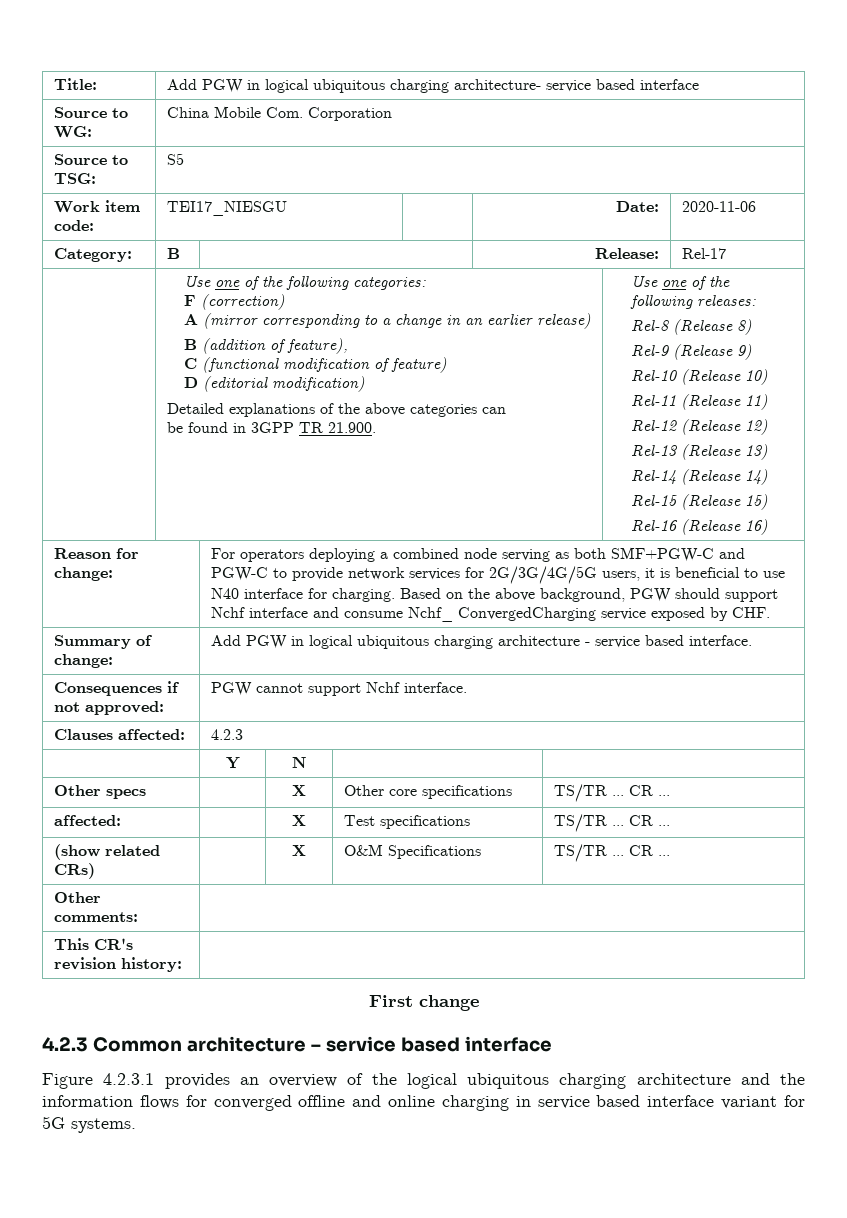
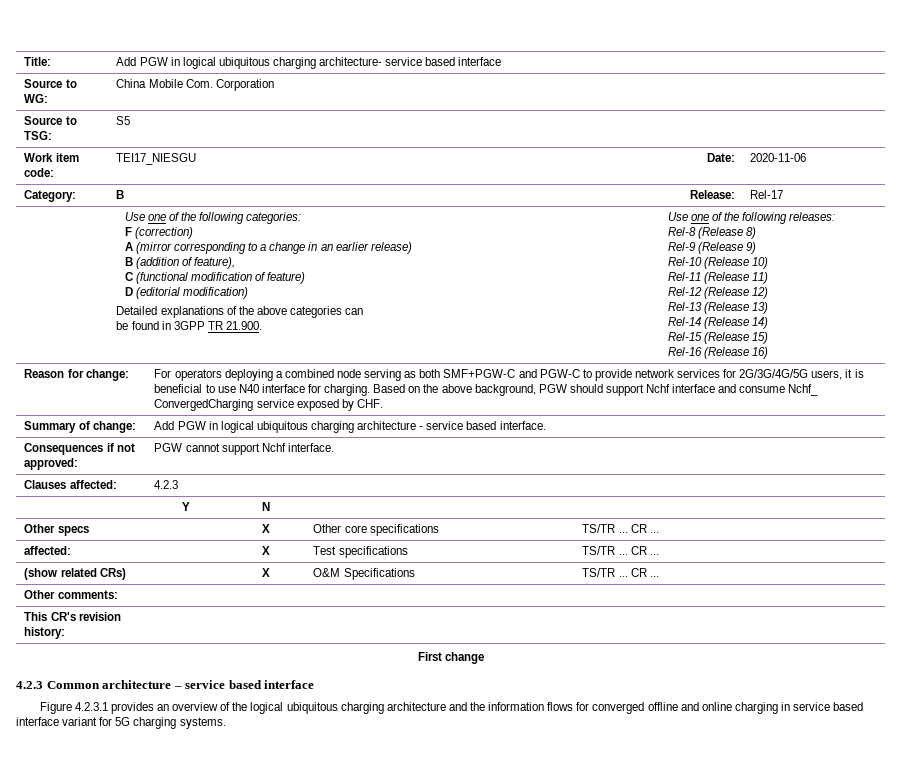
- Figure 4.2.3.1 provides an overview of the logical ubiquitous charging architecture and the information flows for converged offline and online charging in service based interface variant for 5G systems.
+ Figure 4.2.3.1 provides an overview of the logical ubiquitous charging architecture and the information flows for converged offline and online charging in service based interface variant for 5G charging systems.

